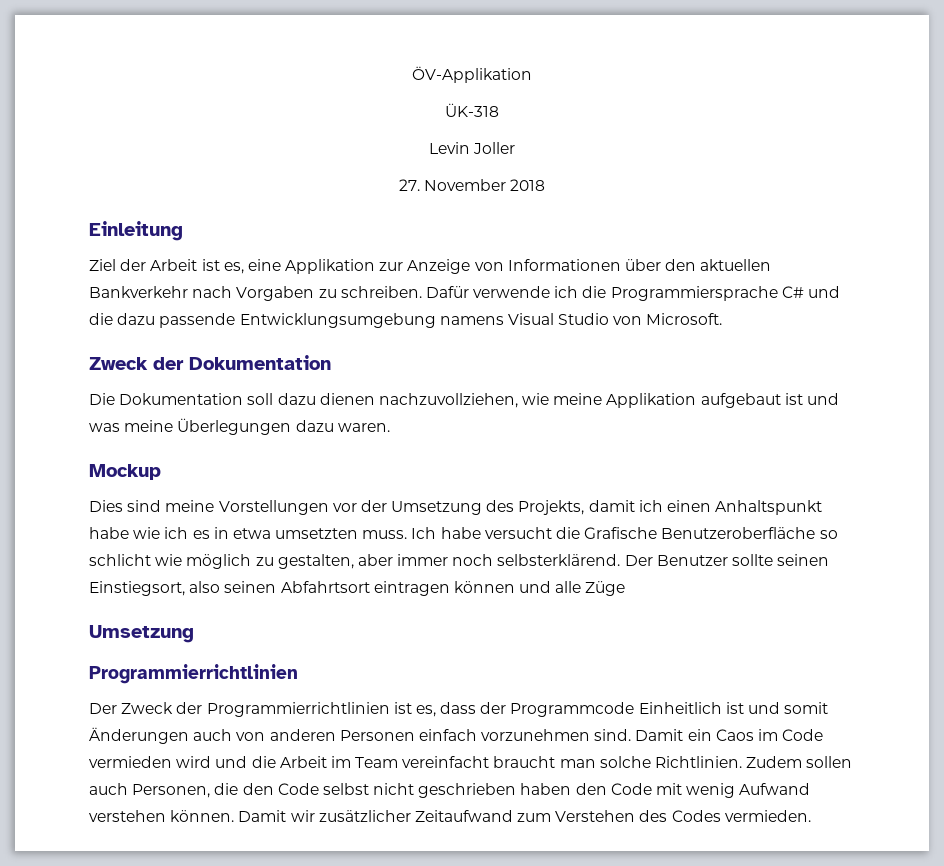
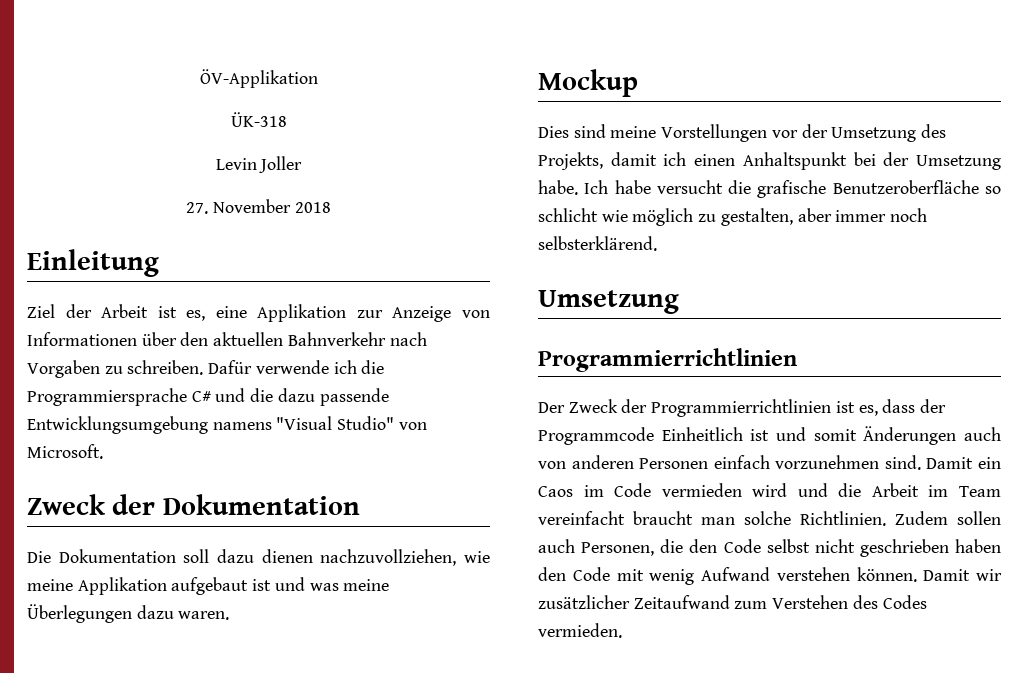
- Ziel der Arbeit ist es, eine Applikation zur Anzeige von Informationen über den aktuellen Bankverkehr nach Vorgaben zu schreiben.
+ Ziel der Arbeit ist es, eine Applikation zur Anzeige von Informationen über den aktuellen Bahnverkehr nach Vorgaben zu schreiben.
- Dafür verwende ich die Programmiersprache C# und die dazu passende Entwicklungsumgebung namens Visual Studio von Microsoft.
+ Dafür verwende ich die Programmiersprache C# und die dazu passende Entwicklungsumgebung namens "Visual Studio" von Microsoft.
- Dies sind meine Vorstellungen vor der Umsetzung des Projekts, damit ich einen Anhaltspunkt habe wie ich es in etwa umsetzten muss.
+ Dies sind meine Vorstellungen vor der Umsetzung des Projekts, damit ich einen Anhaltspunkt bei der Umsetzung habe.
- Ich habe versucht die Grafische Benutzeroberfläche so schlicht wie möglich zu gestalten, aber immer noch selbsterklärend. Der Benutzer sollte seinen Einstiegsort, also seinen Abfahrtsort eintragen können und alle Züge
+ Ich habe versucht die grafische Benutzeroberfläche so schlicht wie möglich zu gestalten, aber immer noch selbsterklärend.

